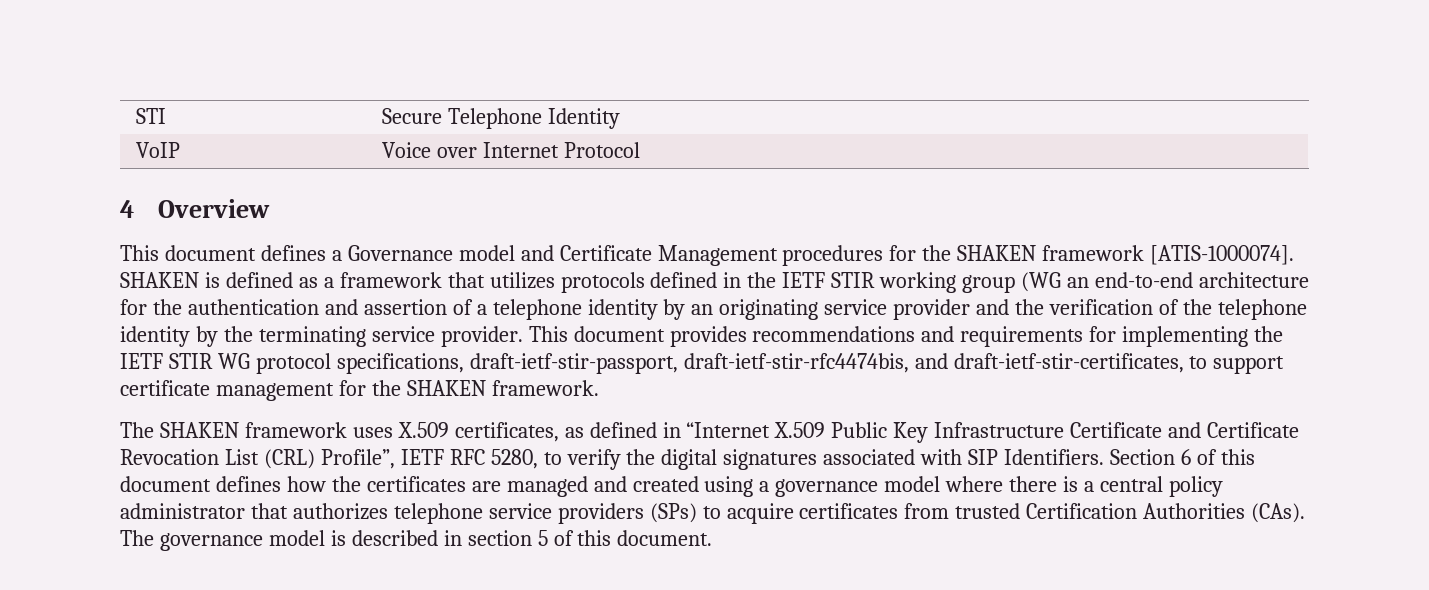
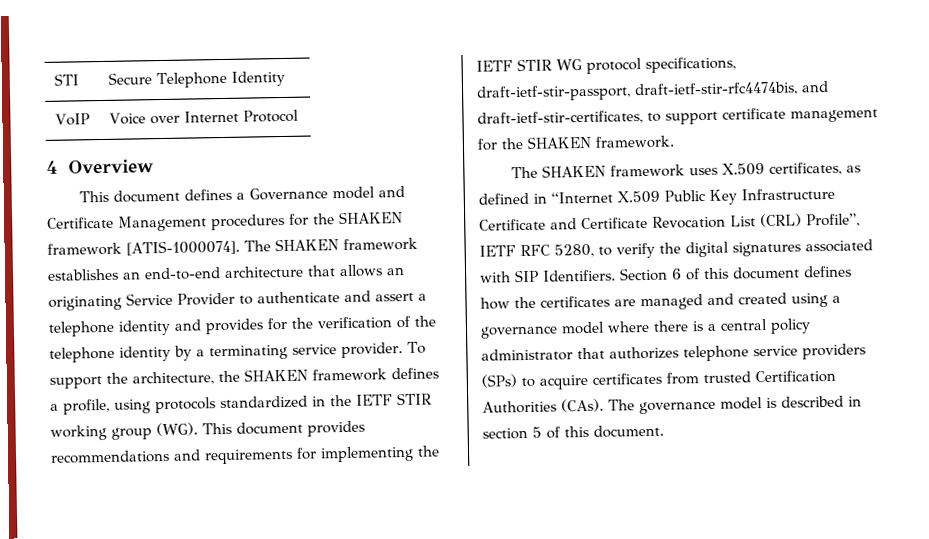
- SHAKEN is defined as a framework that utilizes protocols defined in the IETF STIR working group (WG an end-to-end architecture for the authentication and assertion of a telephone identity by an originating service provider and the verification of the telephone identity by the terminating service provider.
+ The SHAKEN framework establishes an end-to-end architecture that allows an originating Service Provider to authenticate and assert a telephone identity and provides for the verification of the telephone identity by a terminating service provider.
- This document provides recommendations and requirements for implementing the IETF STIR WG protocol specifications, draft-ietf-stir-passport, draft-ietf-stir-rfc4474bis, and draft-ietf-stir-certificates, to support certificate management for the SHAKEN framework.
+ To support the architecture, the SHAKEN framework defines a profile, using protocols standardized in the IETF STIR working group (WG). This document provides recommendations and requirements for implementing the IETF STIR WG protocol specifications, draft-ietf-stir-passport, draft-ietf-stir-rfc4474bis, and draft-ietf-stir-certificates, to support certificate management for the SHAKEN framework.

